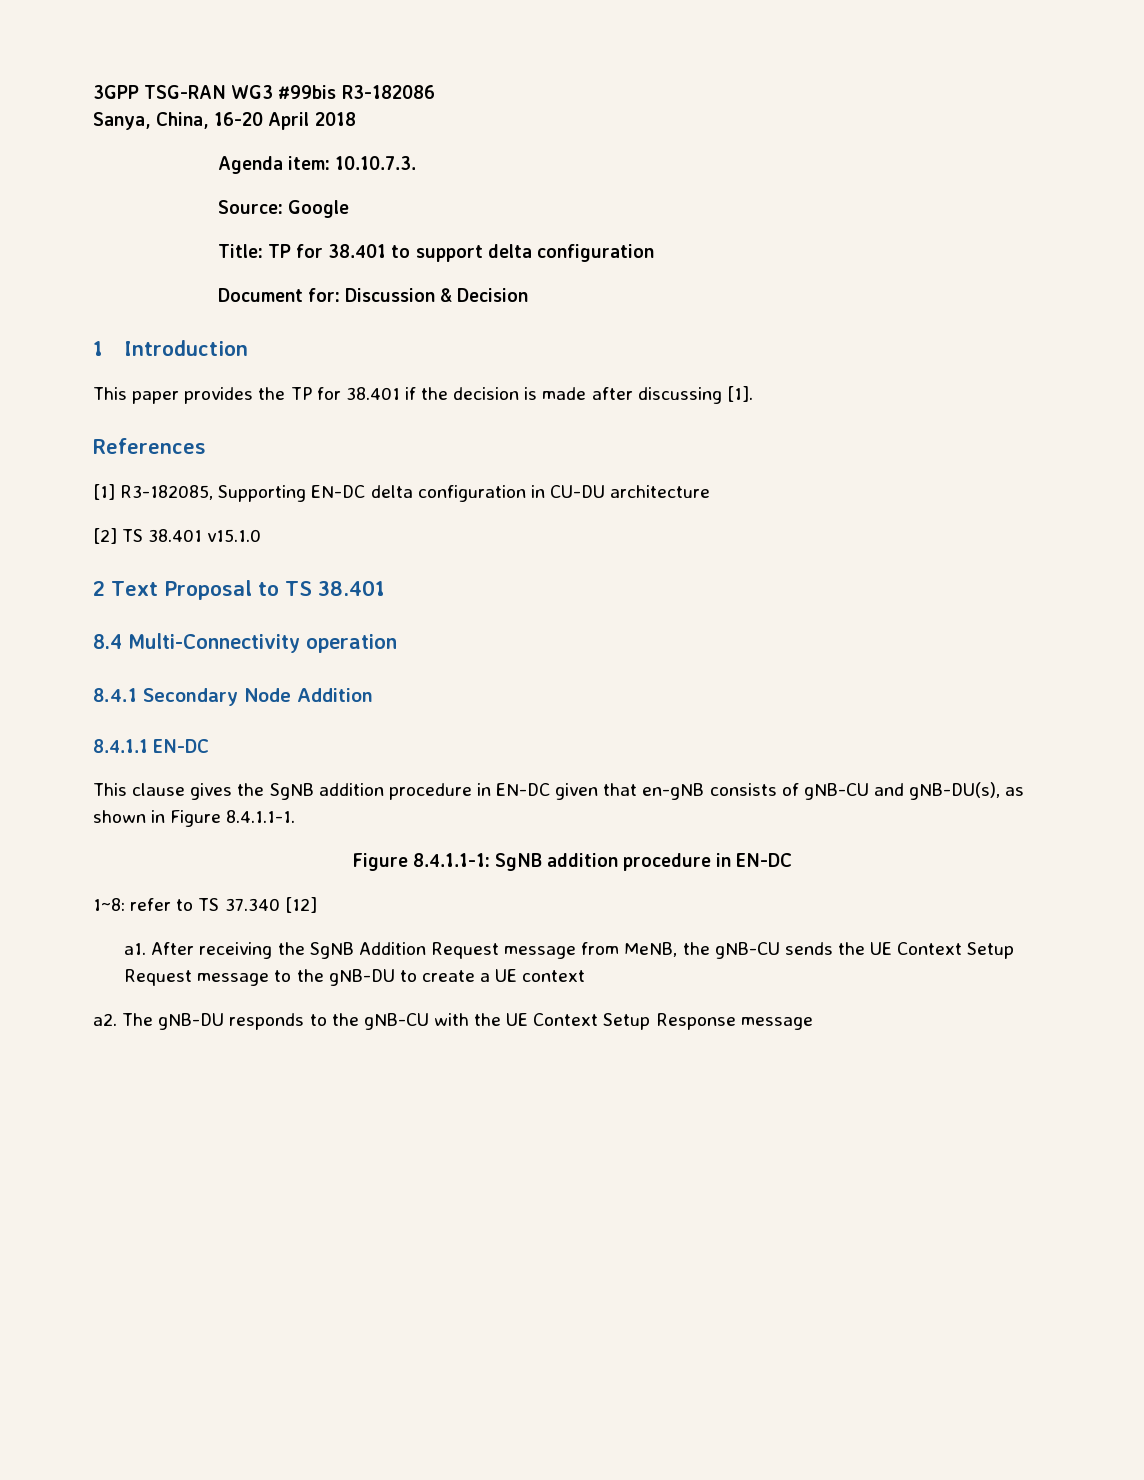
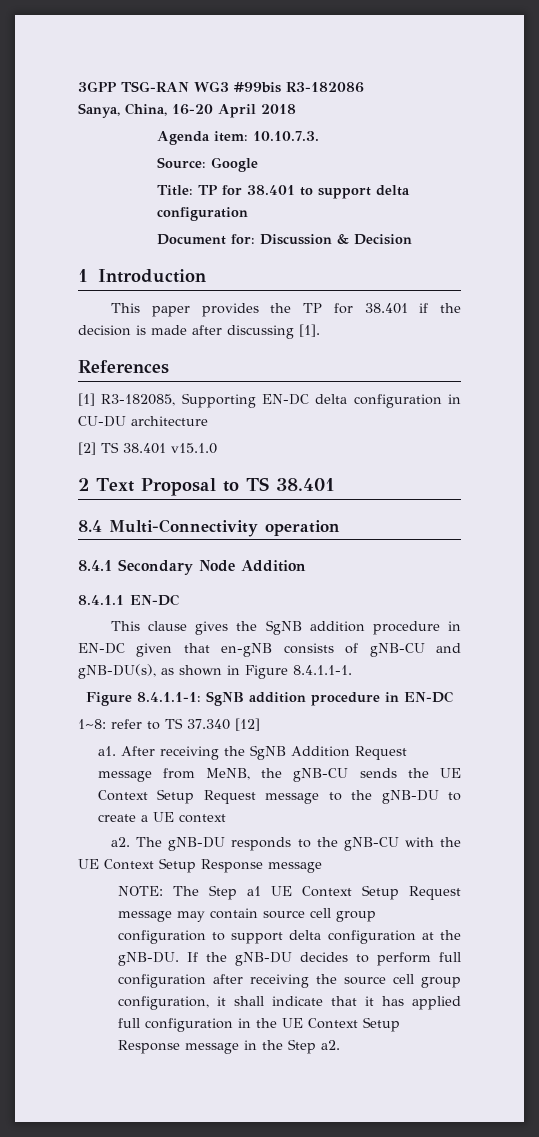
+ NOTE: The Step a1 UE Context Setup Request message may contain source cell group configuration to support delta configuration at the gNB-DU. If the gNB-DU decides to perform full configuration after receiving the source cell group configuration, it shall indicate that it has applied full configuration in the UE Context Setup Response message in the Step a2.

